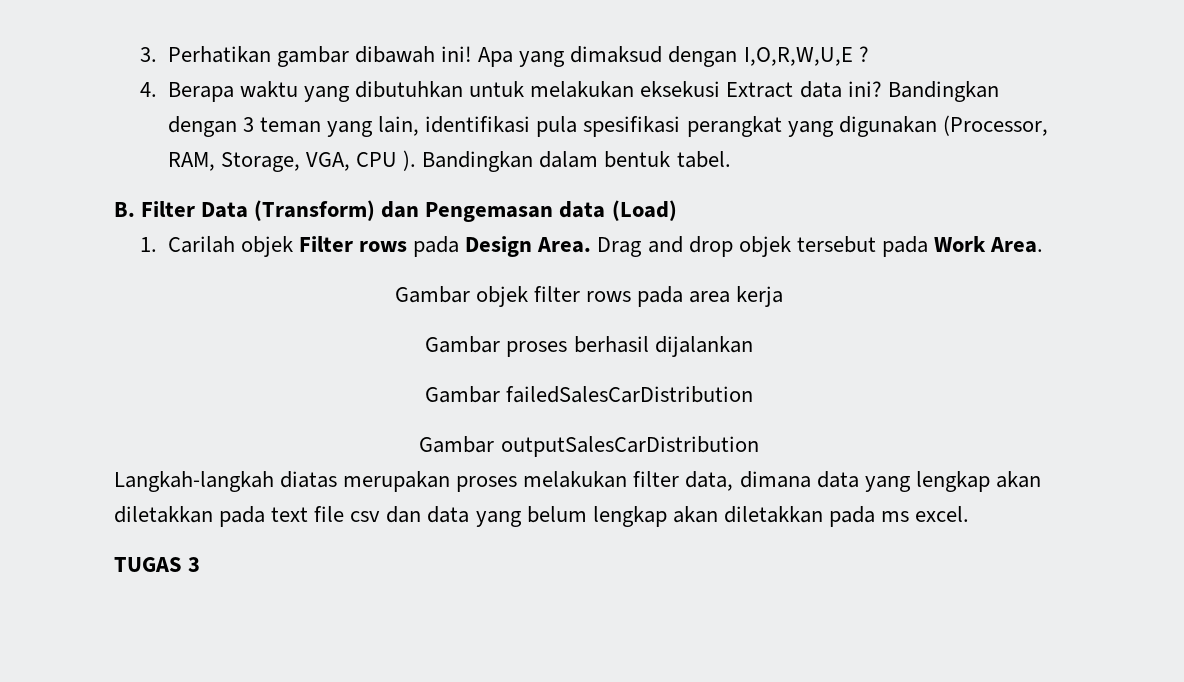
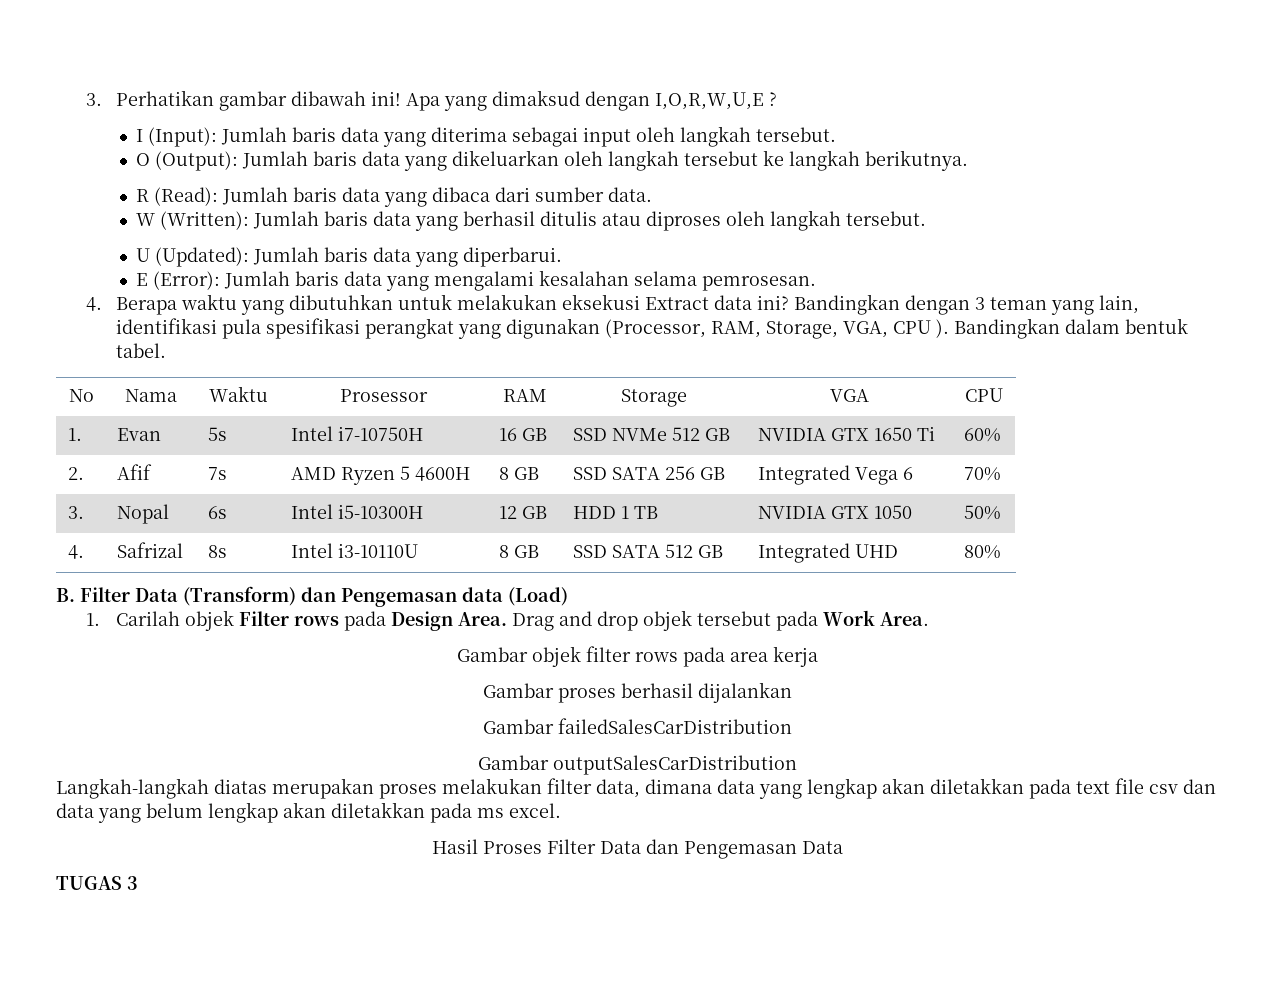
+ I (Input): Jumlah baris data yang diterima sebagai input oleh langkah tersebut.
+ O (Output): Jumlah baris data yang dikeluarkan oleh langkah tersebut ke langkah berikutnya.
+ R (Read): Jumlah baris data yang dibaca dari sumber data.
+ W (Written): Jumlah baris data yang berhasil ditulis atau diproses oleh langkah tersebut.
+ U (Updated): Jumlah baris data yang diperbarui.
+ E (Error): Jumlah baris data yang mengalami kesalahan selama pemrosesan.
+ No | Nama | Waktu | Prosessor | RAM | Storage | VGA | CPU
+ 1. | Evan | 5s | Intel i7-10750H | 16 GB | SSD NVMe 512 GB | NVIDIA GTX 1650 Ti | 60%
+ 2. | Afif | 7s | AMD Ryzen 5 4600H | 8 GB | SSD SATA 256 GB | Integrated Vega 6 | 70%
+ 3. | Nopal | 6s | Intel i5-10300H | 12 GB | HDD 1 TB | NVIDIA GTX 1050 | 50%
+ 4. | Safrizal | 8s | Intel i3-10110U | 8 GB | SSD SATA 512 GB | Integrated UHD | 80%
+ Hasil Proses Filter Data dan Pengemasan Data

